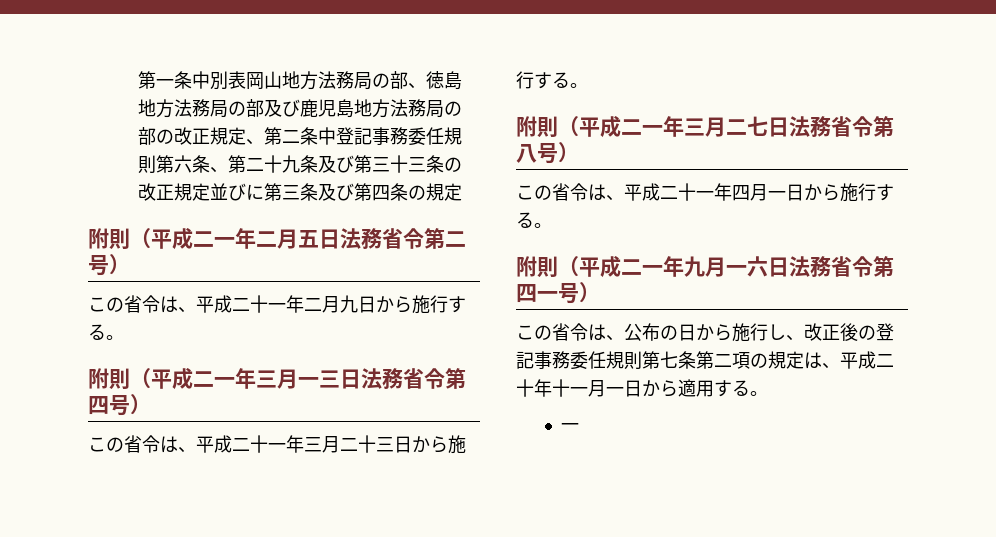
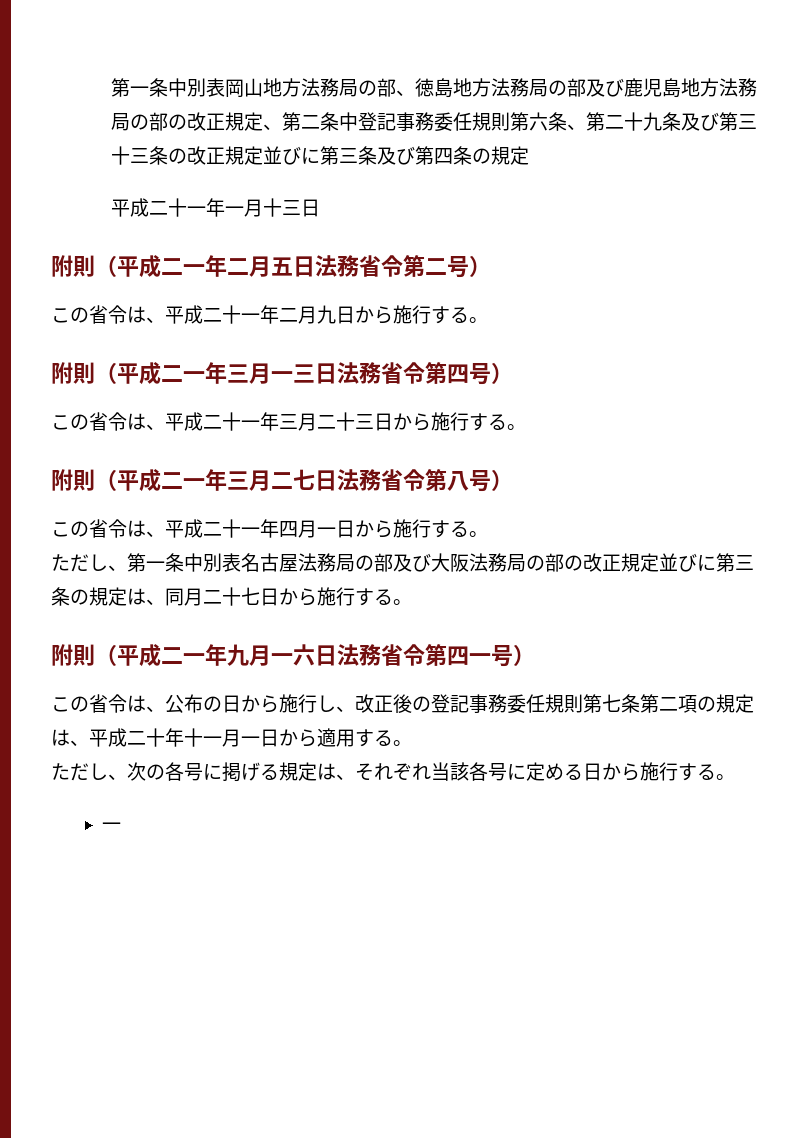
+ 平成二十一年一月十三日
+ ただし、第一条中別表名古屋法務局の部及び大阪法務局の部の改正規定並びに第三条の規定は、同月二十七日から施行する。
+ ただし、次の各号に掲げる規定は、それぞれ当該各号に定める日から施行する。

